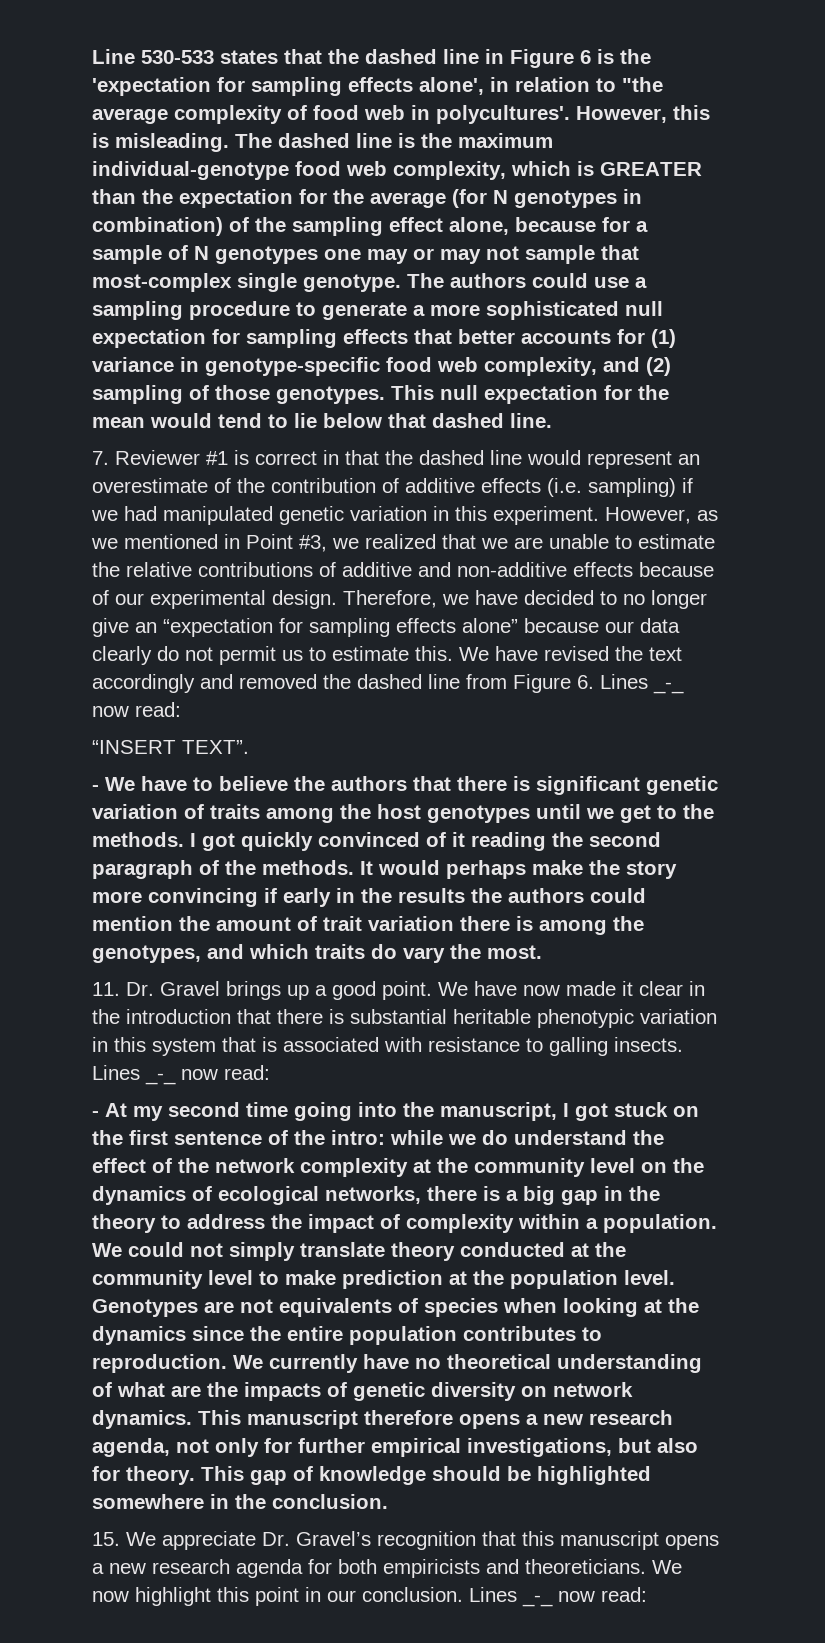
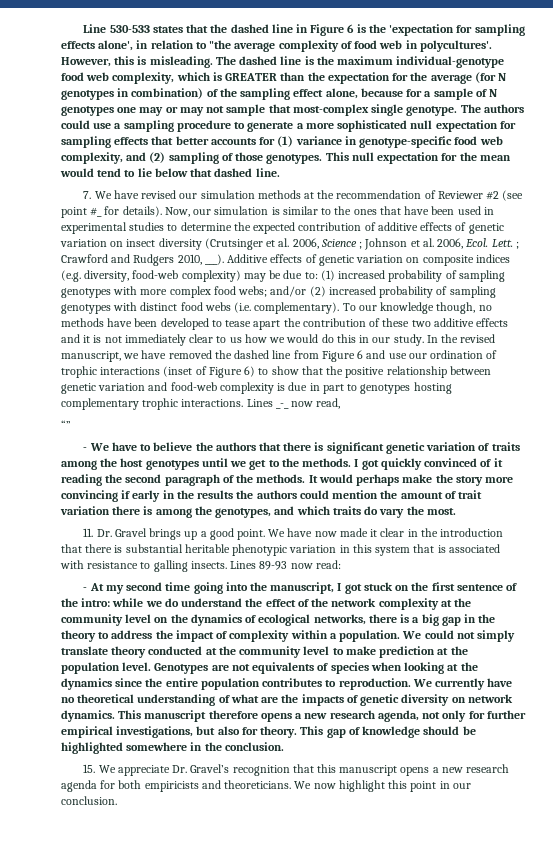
- 7. Reviewer #1 is correct in that the dashed line would represent an overestimate of the contribution of additive effects (i.e. sampling) if we had manipulated genetic variation in this experiment. However, as we mentioned in Point #3, we realized that we are unable to estimate the relative contributions of additive and non-additive effects because of our experimental design. Therefore, we have decided to no longer give an “expectation for sampling effects alone” because our data clearly do not permit us to estimate this. We have revised the text accordingly and removed the dashed line from Figure 6. Lines _-_ now read:
- “INSERT TEXT”.
+ 7. We have revised our simulation methods at the recommendation of Reviewer #2 (see point #_ for details). Now, our simulation is similar to the ones that have been used in experimental studies to determine the expected contribution of additive effects of genetic variation on insect diversity (Crutsinger et al. 2006, Science ; Johnson et al. 2006, Ecol. Lett. ; Crawford and Rudgers 2010, ___). Additive effects of genetic variation on composite indices (e.g. diversity, food-web complexity) may be due to: (1) increased probability of sampling genotypes with more complex food webs; and/or (2) increased probability of sampling genotypes with distinct food webs (i.e. complementary). To our knowledge though, no methods have been developed to tease apart the contribution of these two additive effects and it is not immediately clear to us how we would do this in our study. In the revised manuscript, we have removed the dashed line from Figure 6 and use our ordination of trophic interactions (inset of Figure 6) to show that the positive relationship between genetic variation and food-web complexity is due in part to genotypes hosting complementary trophic interactions. Lines _-_ now read,
+ “”
- We have now made it clear in the introduction that there is substantial heritable phenotypic variation in this system that is associated with resistance to galling insects. Lines _-_ now read:
+ We have now made it clear in the introduction that there is substantial heritable phenotypic variation in this system that is associated with resistance to galling insects. Lines 89-93 now read:
- We now highlight this point in our conclusion. Lines _-_ now read:
+ We now highlight this point in our conclusion.

